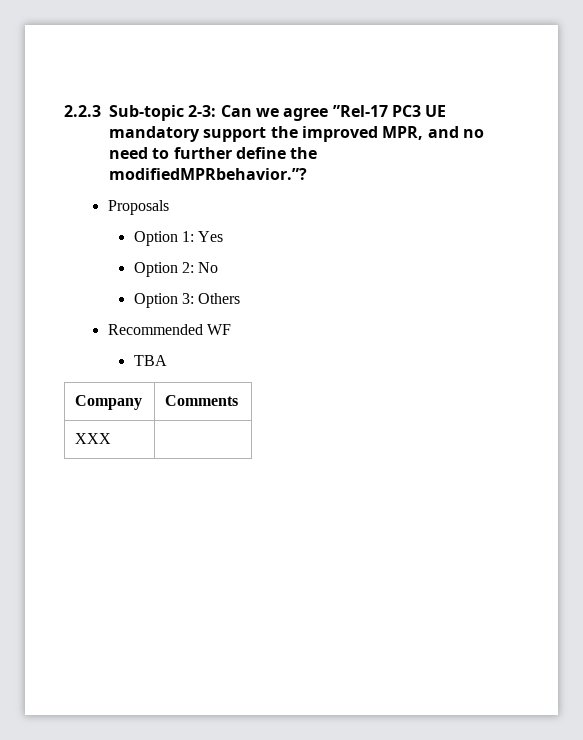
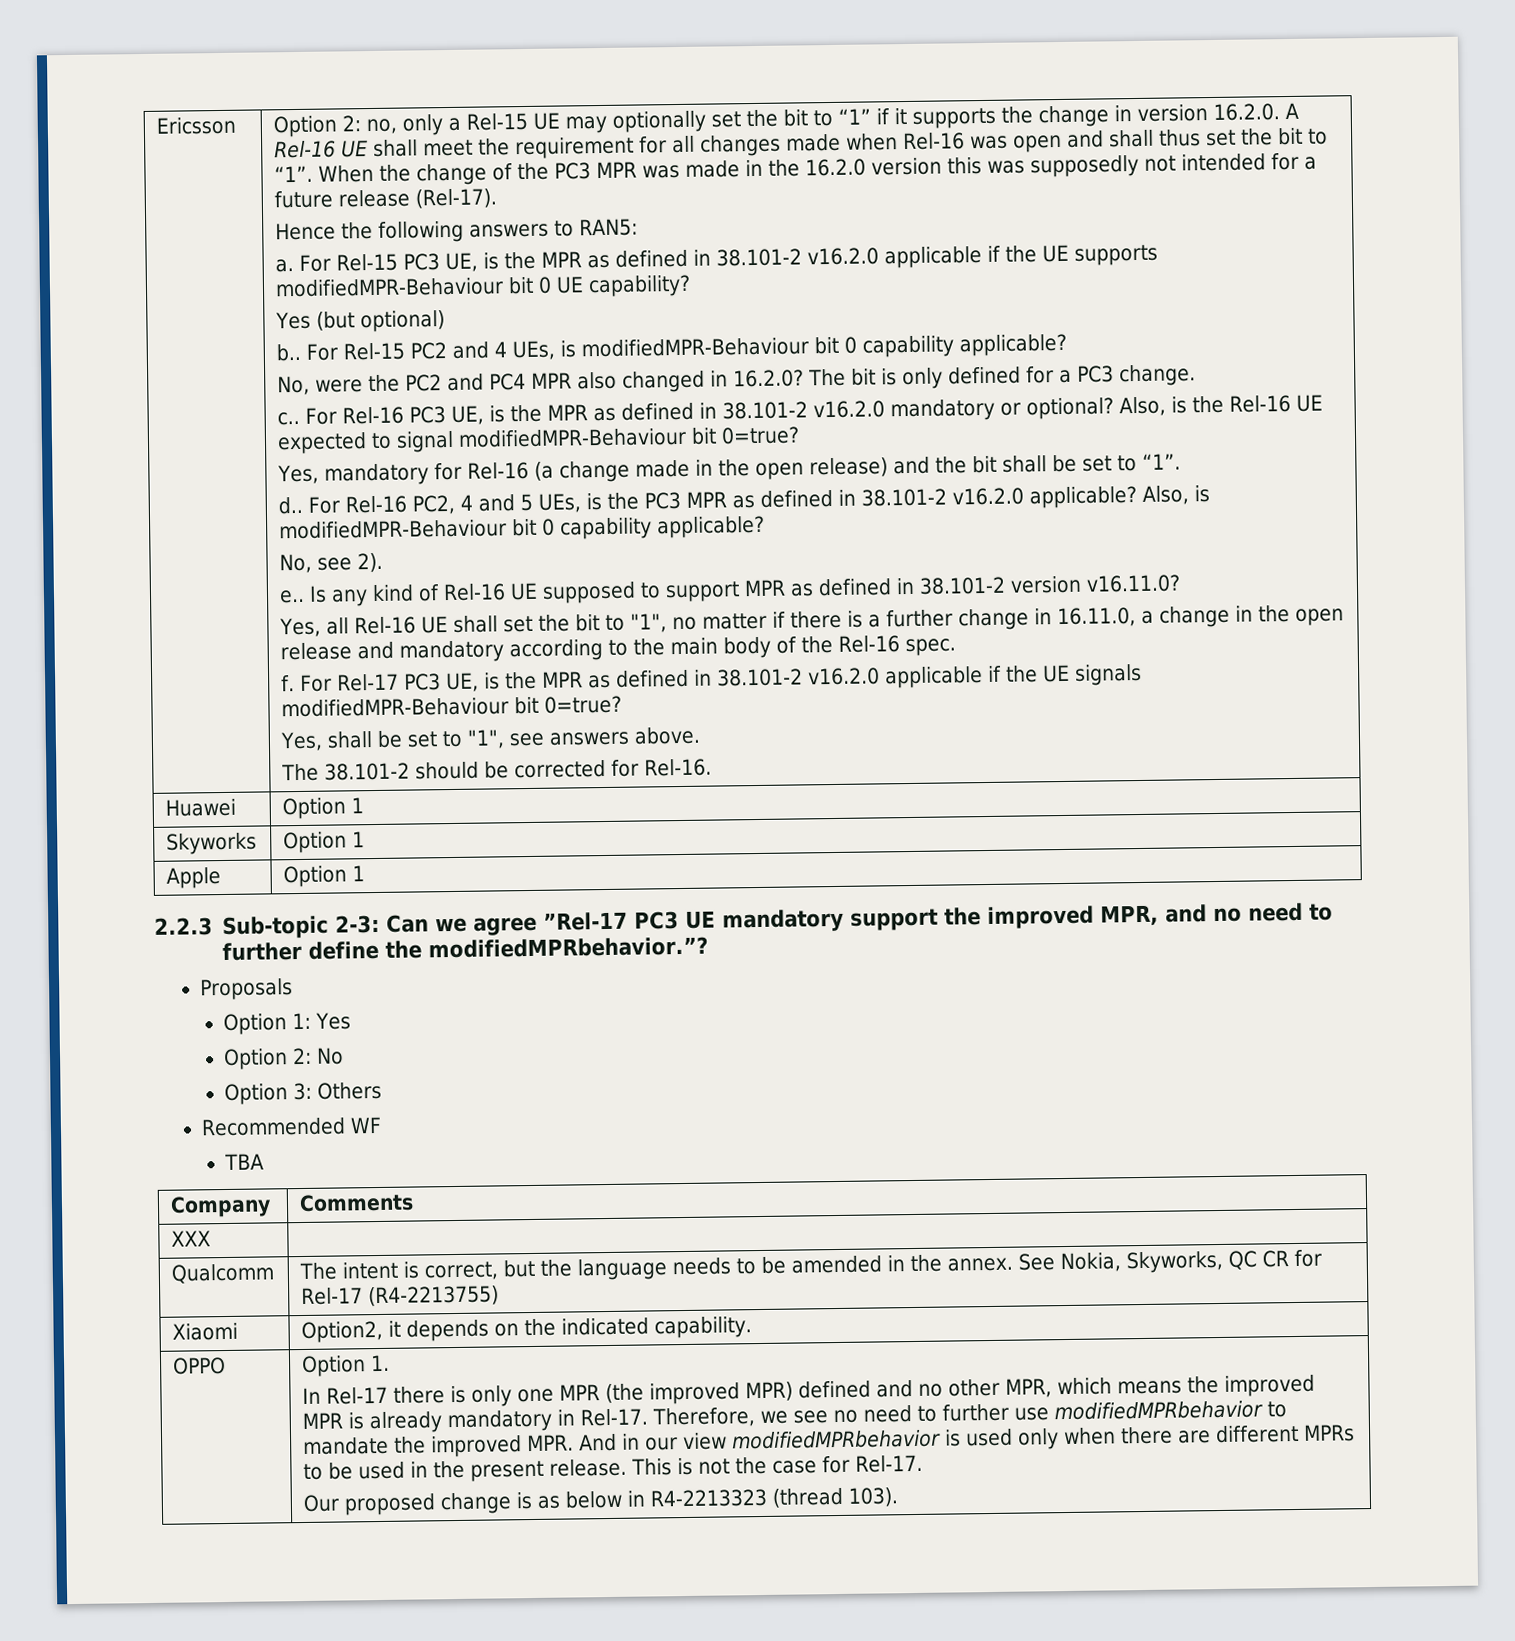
+ Ericsson | Option 2: no, only a Rel-15 UE may optionally set the bit to “1” if it supports the change in version 16.2.0. A Rel-16 UE shall meet the requirement for all changes made when Rel-16 was open and shall thus set the bit to “1”. When the change of the PC3 MPR was made in the 16.2.0 version this was supposedly not intended for a future release (Rel-17).
+ Hence the following answers to RAN5:
+ a. For Rel-15 PC3 UE, is the MPR as defined in 38.101-2 v16.2.0 applicable if the UE supports modifiedMPR-Behaviour bit 0 UE capability?
+ Yes (but optional)
+ b.. For Rel-15 PC2 and 4 UEs, is modifiedMPR-Behaviour bit 0 capability applicable?
+ No, were the PC2 and PC4 MPR also changed in 16.2.0? The bit is only defined for a PC3 change.
+ c.. For Rel-16 PC3 UE, is the MPR as defined in 38.101-2 v16.2.0 mandatory or optional? Also, is the Rel-16 UE expected to signal modifiedMPR-Behaviour bit 0=true?
+ Yes, mandatory for Rel-16 (a change made in the open release) and the bit shall be set to “1”.
+ d.. For Rel-16 PC2, 4 and 5 UEs, is the PC3 MPR as defined in 38.101-2 v16.2.0 applicable? Also, is modifiedMPR-Behaviour bit 0 capability applicable?
+ No, see 2).
+ e.. Is any kind of Rel-16 UE supposed to support MPR as defined in 38.101-2 version v16.11.0?
+ Yes, all Rel-16 UE shall set the bit to "1", no matter if there is a further change in 16.11.0, a change in the open release and mandatory according to the main body of the Rel-16 spec.
+ f. For Rel-17 PC3 UE, is the MPR as defined in 38.101-2 v16.2.0 applicable if the UE signals modifiedMPR-Behaviour bit 0=true?
+ Yes, shall be set to "1", see answers above.
+ The 38.101-2 should be corrected for Rel-16.
+ Huawei | Option 1
+ Skyworks | Option 1
+ Apple | Option 1
+ Qualcomm | The intent is correct, but the language needs to be amended in the annex. See Nokia, Skyworks, QC CR for Rel-17 (R4-2213755)
+ Xiaomi | Option2, it depends on the indicated capability.
+ OPPO | Option 1.
+ In Rel-17 there is only one MPR (the improved MPR) defined and no other MPR, which means the improved MPR is already mandatory in Rel-17. Therefore, we see no need to further use modifiedMPRbehavior to mandate the improved MPR. And in our view modifiedMPRbehavior is used only when there are different MPRs to be used in the present release. This is not the case for Rel-17.
+ Our proposed change is as below in R4-2213323 (thread 103).

